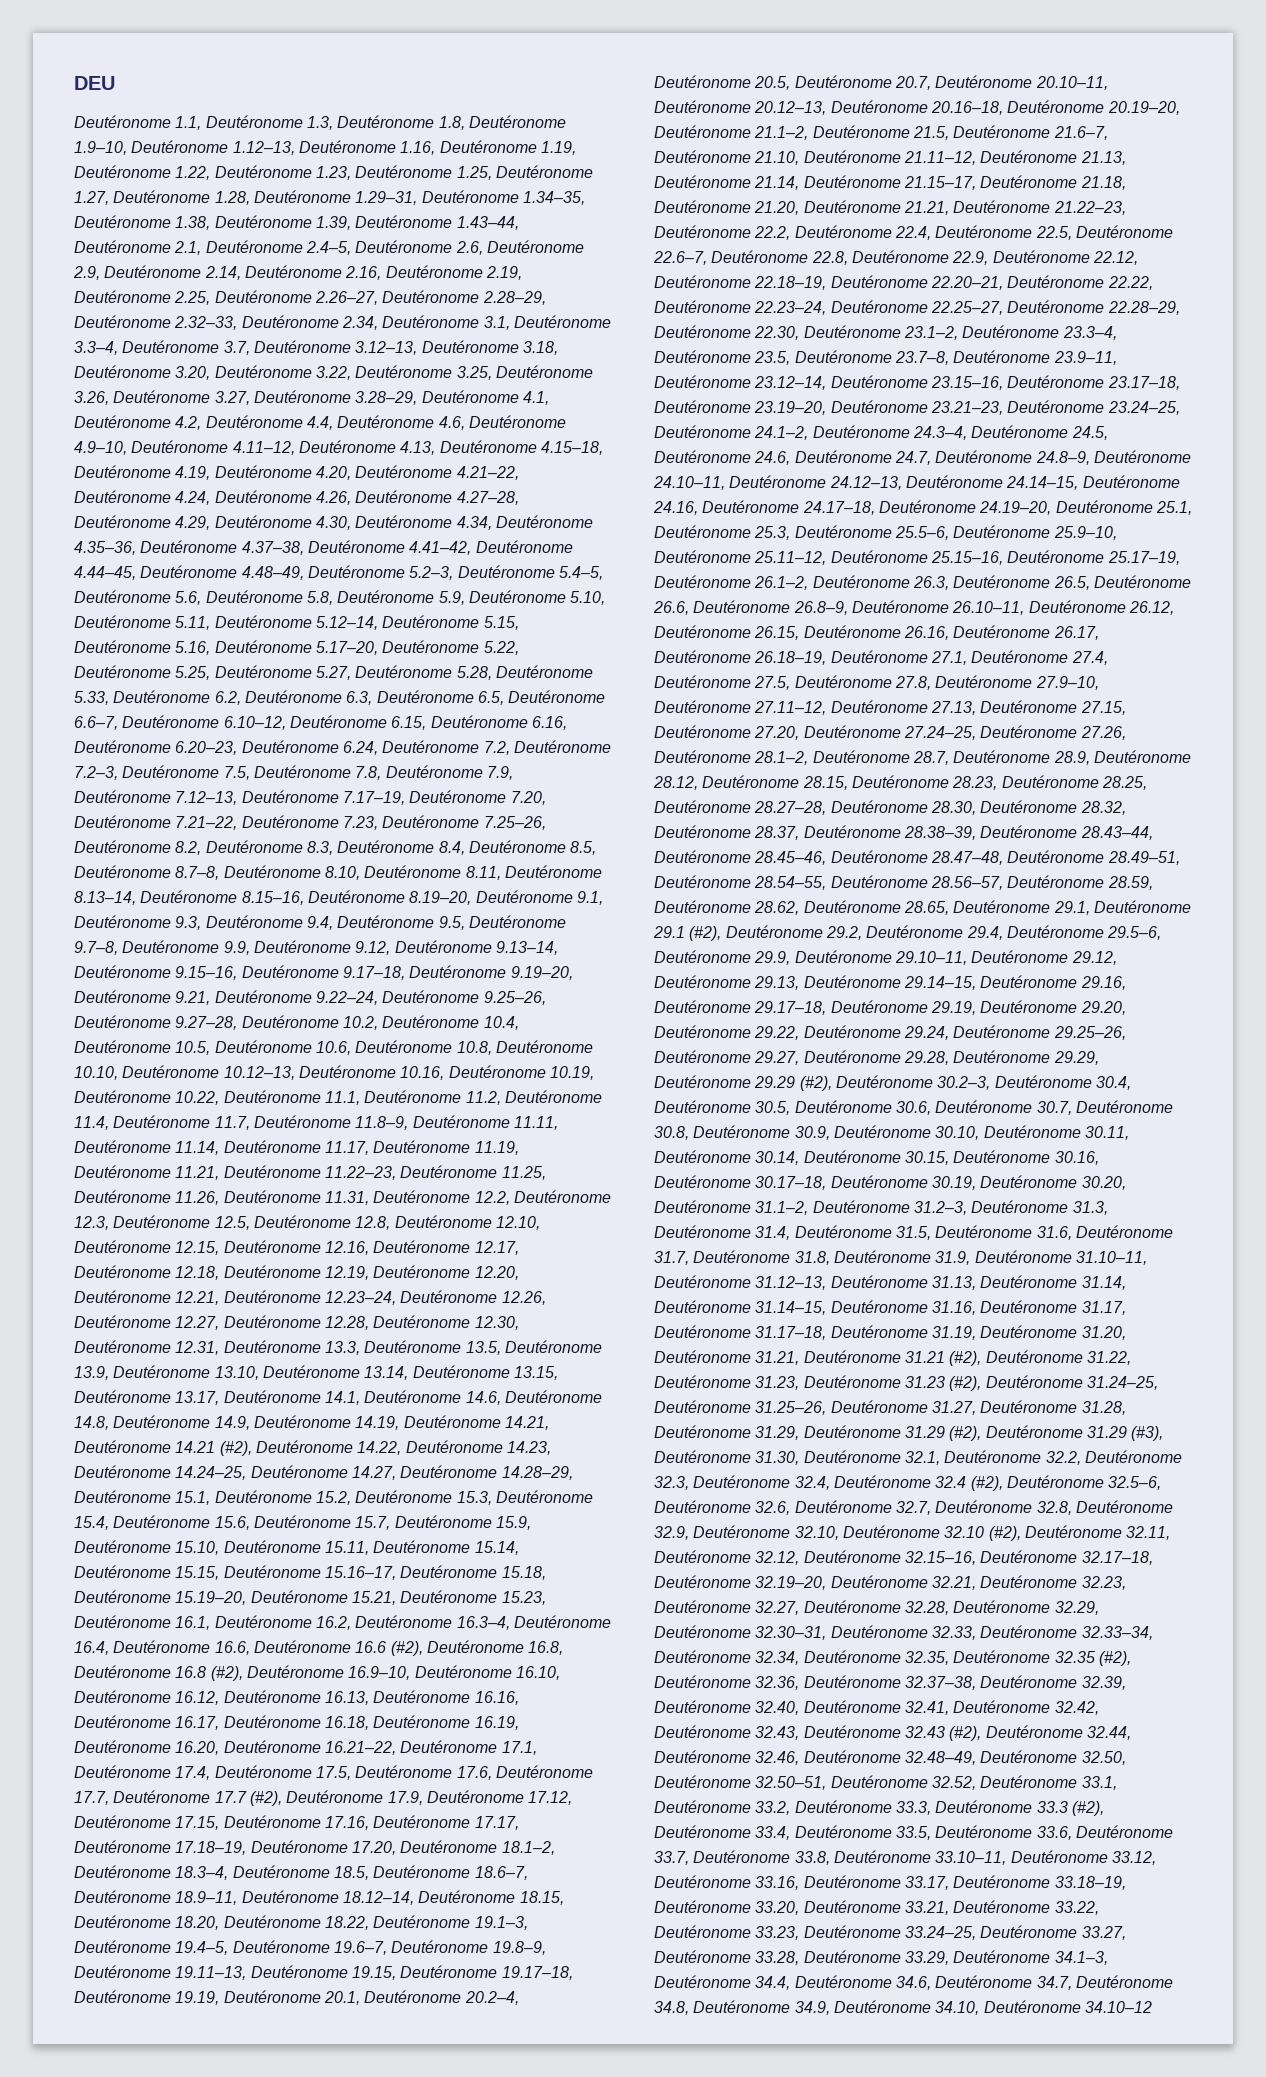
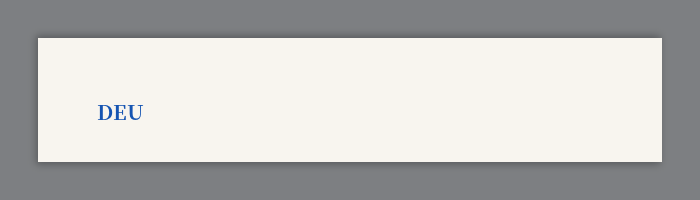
- Deutéronome 1.1, Deutéronome 1.3, Deutéronome 1.8, Deutéronome 1.9–10, Deutéronome 1.12–13, Deutéronome 1.16, Deutéronome 1.19, Deutéronome 1.22, Deutéronome 1.23, Deutéronome 1.25, Deutéronome 1.27, Deutéronome 1.28, Deutéronome 1.29–31, Deutéronome 1.34–35, Deutéronome 1.38, Deutéronome 1.39, Deutéronome 1.43–44, Deutéronome 2.1, Deutéronome 2.4–5, Deutéronome 2.6, Deutéronome 2.9, Deutéronome 2.14, Deutéronome 2.16, Deutéronome 2.19, Deutéronome 2.25, Deutéronome 2.26–27, Deutéronome 2.28–29, Deutéronome 2.32–33, Deutéronome 2.34, Deutéronome 3.1, Deutéronome 3.3–4, Deutéronome 3.7, Deutéronome 3.12–13, Deutéronome 3.18, Deutéronome 3.20, Deutéronome 3.22, Deutéronome 3.25, Deutéronome 3.26, Deutéronome 3.27, Deutéronome 3.28–29, Deutéronome 4.1, Deutéronome 4.2, Deutéronome 4.4, Deutéronome 4.6, Deutéronome 4.9–10, Deutéronome 4.11–12, Deutéronome 4.13, Deutéronome 4.15–18, Deutéronome 4.19, Deutéronome 4.20, Deutéronome 4.21–22, Deutéronome 4.24, Deutéronome 4.26, Deutéronome 4.27–28, Deutéronome 4.29, Deutéronome 4.30, Deutéronome 4.34, Deutéronome 4.35–36, Deutéronome 4.37–38, Deutéronome 4.41–42, Deutéronome 4.44–45, Deutéronome 4.48–49, Deutéronome 5.2–3, Deutéronome 5.4–5, Deutéronome 5.6, Deutéronome 5.8, Deutéronome 5.9, Deutéronome 5.10, Deutéronome 5.11, Deutéronome 5.12–14, Deutéronome 5.15, Deutéronome 5.16, Deutéronome 5.17–20, Deutéronome 5.22, Deutéronome 5.25, Deutéronome 5.27, Deutéronome 5.28, Deutéronome 5.33, Deutéronome 6.2, Deutéronome 6.3, Deutéronome 6.5, Deutéronome 6.6–7, Deutéronome 6.10–12, Deutéronome 6.15, Deutéronome 6.16, Deutéronome 6.20–23, Deutéronome 6.24, Deutéronome 7.2, Deutéronome 7.2–3, Deutéronome 7.5, Deutéronome 7.8, Deutéronome 7.9, Deutéronome 7.12–13, Deutéronome 7.17–19, Deutéronome 7.20, Deutéronome 7.21–22, Deutéronome 7.23, Deutéronome 7.25–26, Deutéronome 8.2, Deutéronome 8.3, Deutéronome 8.4, Deutéronome 8.5, Deutéronome 8.7–8, Deutéronome 8.10, Deutéronome 8.11, Deutéronome 8.13–14, Deutéronome 8.15–16, Deutéronome 8.19–20, Deutéronome 9.1, Deutéronome 9.3, Deutéronome 9.4, Deutéronome 9.5, Deutéronome 9.7–8, Deutéronome 9.9, Deutéronome 9.12, Deutéronome 9.13–14, Deutéronome 9.15–16, Deutéronome 9.17–18, Deutéronome 9.19–20, Deutéronome 9.21, Deutéronome 9.22–24, Deutéronome 9.25–26, Deutéronome 9.27–28, Deutéronome 10.2, Deutéronome 10.4, Deutéronome 10.5, Deutéronome 10.6, Deutéronome 10.8, Deutéronome 10.10, Deutéronome 10.12–13, Deutéronome 10.16, Deutéronome 10.19, Deutéronome 10.22, Deutéronome 11.1, Deutéronome 11.2, Deutéronome 11.4, Deutéronome 11.7, Deutéronome 11.8–9, Deutéronome 11.11, Deutéronome 11.14, Deutéronome 11.17, Deutéronome 11.19, Deutéronome 11.21, Deutéronome 11.22–23, Deutéronome 11.25, Deutéronome 11.26, Deutéronome 11.31, Deutéronome 12.2, Deutéronome 12.3, Deutéronome 12.5, Deutéronome 12.8, Deutéronome 12.10, Deutéronome 12.15, Deutéronome 12.16, Deutéronome 12.17, Deutéronome 12.18, Deutéronome 12.19, Deutéronome 12.20, Deutéronome 12.21, Deutéronome 12.23–24, Deutéronome 12.26, Deutéronome 12.27, Deutéronome 12.28, Deutéronome 12.30, Deutéronome 12.31, Deutéronome 13.3, Deutéronome 13.5, Deutéronome 13.9, Deutéronome 13.10, Deutéronome 13.14, Deutéronome 13.15, Deutéronome 13.17, Deutéronome 14.1, Deutéronome 14.6, Deutéronome 14.8, Deutéronome 14.9, Deutéronome 14.19, Deutéronome 14.21, Deutéronome 14.21 (#2), Deutéronome 14.22, Deutéronome 14.23, Deutéronome 14.24–25, Deutéronome 14.27, Deutéronome 14.28–29, Deutéronome 15.1, Deutéronome 15.2, Deutéronome 15.3, Deutéronome 15.4, Deutéronome 15.6, Deutéronome 15.7, Deutéronome 15.9, Deutéronome 15.10, Deutéronome 15.11, Deutéronome 15.14, Deutéronome 15.15, Deutéronome 15.16–17, Deutéronome 15.18, Deutéronome 15.19–20, Deutéronome 15.21, Deutéronome 15.23, Deutéronome 16.1, Deutéronome 16.2, Deutéronome 16.3–4, Deutéronome 16.4, Deutéronome 16.6, Deutéronome 16.6 (#2), Deutéronome 16.8, Deutéronome 16.8 (#2), Deutéronome 16.9–10, Deutéronome 16.10, Deutéronome 16.12, Deutéronome 16.13, Deutéronome 16.16, Deutéronome 16.17, Deutéronome 16.18, Deutéronome 16.19, Deutéronome 16.20, Deutéronome 16.21–22, Deutéronome 17.1, Deutéronome 17.4, Deutéronome 17.5, Deutéronome 17.6, Deutéronome 17.7, Deutéronome 17.7 (#2), Deutéronome 17.9, Deutéronome 17.12, Deutéronome 17.15, Deutéronome 17.16, Deutéronome 17.17, Deutéronome 17.18–19, Deutéronome 17.20, Deutéronome 18.1–2, Deutéronome 18.3–4, Deutéronome 18.5, Deutéronome 18.6–7, Deutéronome 18.9–11, Deutéronome 18.12–14, Deutéronome 18.15, Deutéronome 18.20, Deutéronome 18.22, Deutéronome 19.1–3, Deutéronome 19.4–5, Deutéronome 19.6–7, Deutéronome 19.8–9, Deutéronome 19.11–13, Deutéronome 19.15, Deutéronome 19.17–18, Deutéronome 19.19, Deutéronome 20.1, Deutéronome 20.2–4, Deutéronome 20.5, Deutéronome 20.7, Deutéronome 20.10–11, Deutéronome 20.12–13, Deutéronome 20.16–18, Deutéronome 20.19–20, Deutéronome 21.1–2, Deutéronome 21.5, Deutéronome 21.6–7, Deutéronome 21.10, Deutéronome 21.11–12, Deutéronome 21.13, Deutéronome 21.14, Deutéronome 21.15–17, Deutéronome 21.18, Deutéronome 21.20, Deutéronome 21.21, Deutéronome 21.22–23, Deutéronome 22.2, Deutéronome 22.4, Deutéronome 22.5, Deutéronome 22.6–7, Deutéronome 22.8, Deutéronome 22.9, Deutéronome 22.12, Deutéronome 22.18–19, Deutéronome 22.20–21, Deutéronome 22.22, Deutéronome 22.23–24, Deutéronome 22.25–27, Deutéronome 22.28–29, Deutéronome 22.30, Deutéronome 23.1–2, Deutéronome 23.3–4, Deutéronome 23.5, Deutéronome 23.7–8, Deutéronome 23.9–11, Deutéronome 23.12–14, Deutéronome 23.15–16, Deutéronome 23.17–18, Deutéronome 23.19–20, Deutéronome 23.21–23, Deutéronome 23.24–25, Deutéronome 24.1–2, Deutéronome 24.3–4, Deutéronome 24.5, Deutéronome 24.6, Deutéronome 24.7, Deutéronome 24.8–9, Deutéronome 24.10–11, Deutéronome 24.12–13, Deutéronome 24.14–15, Deutéronome 24.16, Deutéronome 24.17–18, Deutéronome 24.19–20, Deutéronome 25.1, Deutéronome 25.3, Deutéronome 25.5–6, Deutéronome 25.9–10, Deutéronome 25.11–12, Deutéronome 25.15–16, Deutéronome 25.17–19, Deutéronome 26.1–2, Deutéronome 26.3, Deutéronome 26.5, Deutéronome 26.6, Deutéronome 26.8–9, Deutéronome 26.10–11, Deutéronome 26.12, Deutéronome 26.15, Deutéronome 26.16, Deutéronome 26.17, Deutéronome 26.18–19, Deutéronome 27.1, Deutéronome 27.4, Deutéronome 27.5, Deutéronome 27.8, Deutéronome 27.9–10, Deutéronome 27.11–12, Deutéronome 27.13, Deutéronome 27.15, Deutéronome 27.20, Deutéronome 27.24–25, Deutéronome 27.26, Deutéronome 28.1–2, Deutéronome 28.7, Deutéronome 28.9, Deutéronome 28.12, Deutéronome 28.15, Deutéronome 28.23, Deutéronome 28.25, Deutéronome 28.27–28, Deutéronome 28.30, Deutéronome 28.32, Deutéronome 28.37, Deutéronome 28.38–39, Deutéronome 28.43–44, Deutéronome 28.45–46, Deutéronome 28.47–48, Deutéronome 28.49–51, Deutéronome 28.54–55, Deutéronome 28.56–57, Deutéronome 28.59, Deutéronome 28.62, Deutéronome 28.65, Deutéronome 29.1, Deutéronome 29.1 (#2), Deutéronome 29.2, Deutéronome 29.4, Deutéronome 29.5–6, Deutéronome 29.9, Deutéronome 29.10–11, Deutéronome 29.12, Deutéronome 29.13, Deutéronome 29.14–15, Deutéronome 29.16, Deutéronome 29.17–18, Deutéronome 29.19, Deutéronome 29.20, Deutéronome 29.22, Deutéronome 29.24, Deutéronome 29.25–26, Deutéronome 29.27, Deutéronome 29.28, Deutéronome 29.29, Deutéronome 29.29 (#2), Deutéronome 30.2–3, Deutéronome 30.4, Deutéronome 30.5, Deutéronome 30.6, Deutéronome 30.7, Deutéronome 30.8, Deutéronome 30.9, Deutéronome 30.10, Deutéronome 30.11, Deutéronome 30.14, Deutéronome 30.15, Deutéronome 30.16, Deutéronome 30.17–18, Deutéronome 30.19, Deutéronome 30.20, Deutéronome 31.1–2, Deutéronome 31.2–3, Deutéronome 31.3, Deutéronome 31.4, Deutéronome 31.5, Deutéronome 31.6, Deutéronome 31.7, Deutéronome 31.8, Deutéronome 31.9, Deutéronome 31.10–11, Deutéronome 31.12–13, Deutéronome 31.13, Deutéronome 31.14, Deutéronome 31.14–15, Deutéronome 31.16, Deutéronome 31.17, Deutéronome 31.17–18, Deutéronome 31.19, Deutéronome 31.20, Deutéronome 31.21, Deutéronome 31.21 (#2), Deutéronome 31.22, Deutéronome 31.23, Deutéronome 31.23 (#2), Deutéronome 31.24–25, Deutéronome 31.25–26, Deutéronome 31.27, Deutéronome 31.28, Deutéronome 31.29, Deutéronome 31.29 (#2), Deutéronome 31.29 (#3), Deutéronome 31.30, Deutéronome 32.1, Deutéronome 32.2, Deutéronome 32.3, Deutéronome 32.4, Deutéronome 32.4 (#2), Deutéronome 32.5–6, Deutéronome 32.6, Deutéronome 32.7, Deutéronome 32.8, Deutéronome 32.9, Deutéronome 32.10, Deutéronome 32.10 (#2), Deutéronome 32.11, Deutéronome 32.12, Deutéronome 32.15–16, Deutéronome 32.17–18, Deutéronome 32.19–20, Deutéronome 32.21, Deutéronome 32.23, Deutéronome 32.27, Deutéronome 32.28, Deutéronome 32.29, Deutéronome 32.30–31, Deutéronome 32.33, Deutéronome 32.33–34, Deutéronome 32.34, Deutéronome 32.35, Deutéronome 32.35 (#2), Deutéronome 32.36, Deutéronome 32.37–38, Deutéronome 32.39, Deutéronome 32.40, Deutéronome 32.41, Deutéronome 32.42, Deutéronome 32.43, Deutéronome 32.43 (#2), Deutéronome 32.44, Deutéronome 32.46, Deutéronome 32.48–49, Deutéronome 32.50, Deutéronome 32.50–51, Deutéronome 32.52, Deutéronome 33.1, Deutéronome 33.2, Deutéronome 33.3, Deutéronome 33.3 (#2), Deutéronome 33.4, Deutéronome 33.5, Deutéronome 33.6, Deutéronome 33.7, Deutéronome 33.8, Deutéronome 33.10–11, Deutéronome 33.12, Deutéronome 33.16, Deutéronome 33.17, Deutéronome 33.18–19, Deutéronome 33.20, Deutéronome 33.21, Deutéronome 33.22, Deutéronome 33.23, Deutéronome 33.24–25, Deutéronome 33.27, Deutéronome 33.28, Deutéronome 33.29, Deutéronome 34.1–3, Deutéronome 34.4, Deutéronome 34.6, Deutéronome 34.7, Deutéronome 34.8, Deutéronome 34.9, Deutéronome 34.10, Deutéronome 34.10–12

